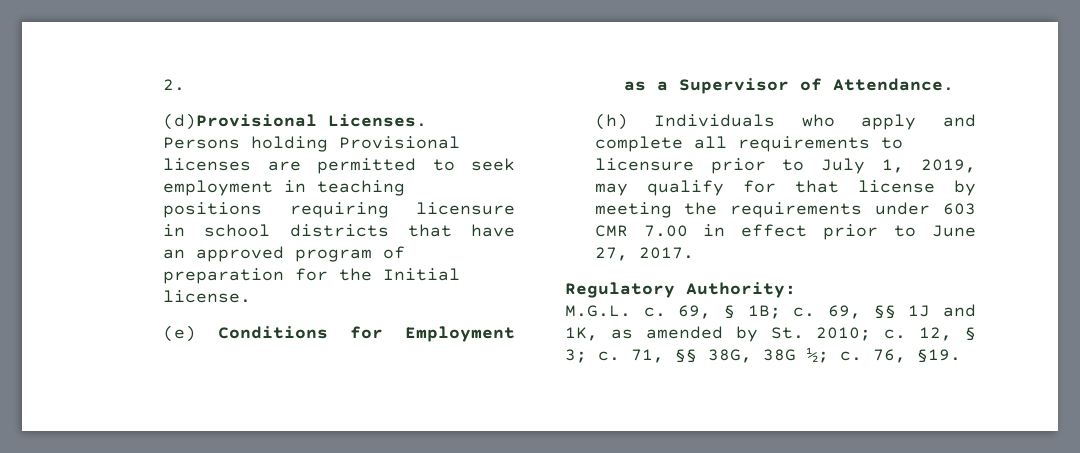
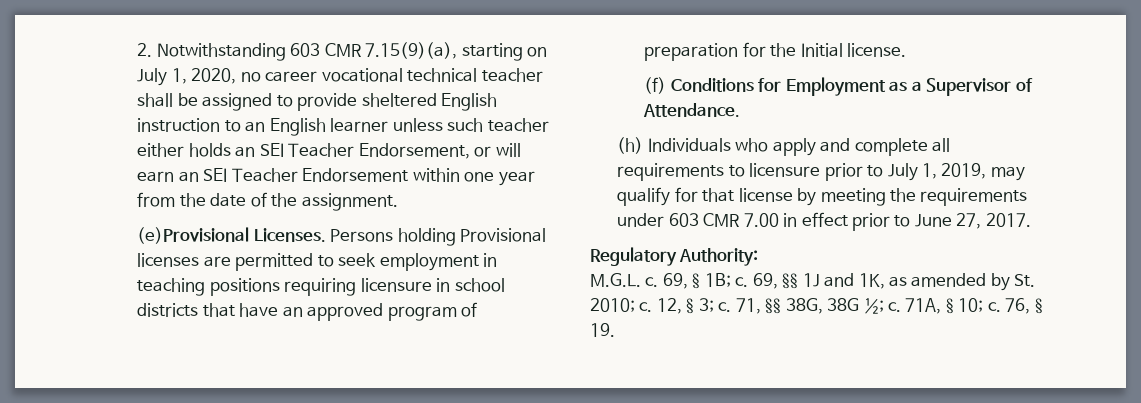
- 2.
- (d)Provisional Licenses.
+ 2. Notwithstanding 603 CMR 7.15(9)(a), starting on July 1, 2020, no career vocational technical teacher shall be assigned to provide sheltered English instruction to an English learner unless such teacher either holds an SEI Teacher Endorsement, or will earn an SEI Teacher Endorsement within one year from the date of the assignment.
+ (e)Provisional Licenses.
- (e) Conditions for Employment as a Supervisor of Attendance.
+ (f) Conditions for Employment as a Supervisor of Attendance.
- 76, §19.
+ 71A, § 10; c. 76, § 19.

